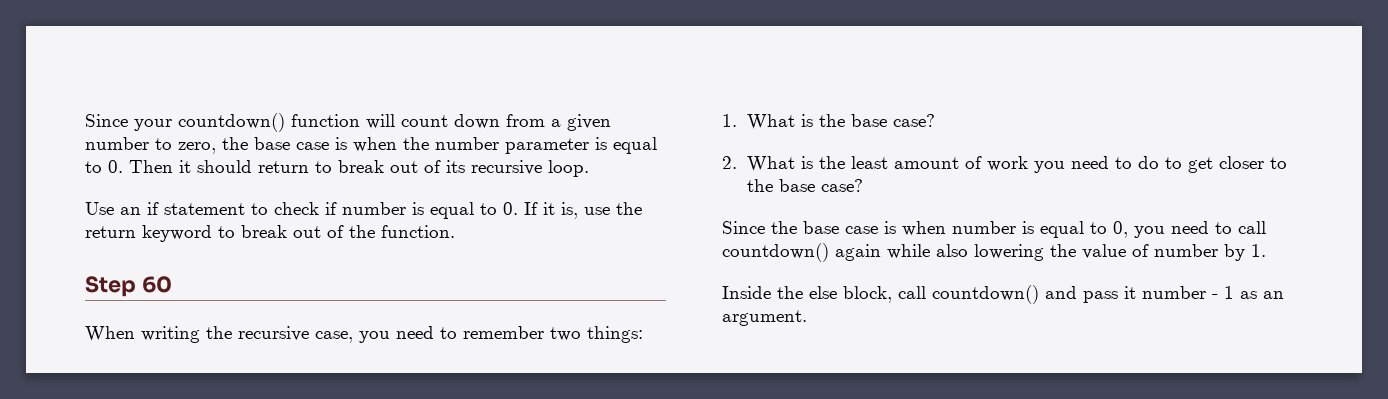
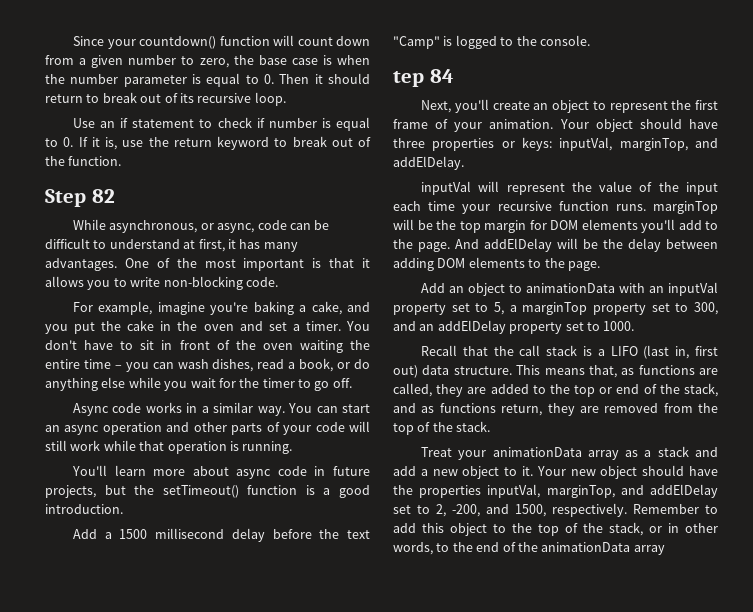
- Step 60
- When writing the recursive case, you need to remember two things:
- 1. What is the base case?
- 2. What is the least amount of work you need to do to get closer to the base case?
- Since the base case is when number is equal to 0, you need to call countdown() again while also lowering the value of number by 1.
- Inside the else block, call countdown() and pass it number - 1 as an argument.
+ Step 82
+ While asynchronous, or async, code can be difficult to understand at first, it has many advantages. One of the most important is that it allows you to write non-blocking code.
+ For example, imagine you're baking a cake, and you put the cake in the oven and set a timer. You don't have to sit in front of the oven waiting the entire time – you can wash dishes, read a book, or do anything else while you wait for the timer to go off.
+ Async code works in a similar way. You can start an async operation and other parts of your code will still work while that operation is running.
+ You'll learn more about async code in future projects, but the setTimeout() function is a good introduction.
+ Add a 1500 millisecond delay before the text "Camp" is logged to the console.
+ tep 84
+ Next, you'll create an object to represent the first frame of your animation. Your object should have three properties or keys: inputVal, marginTop, and addElDelay.
+ inputVal will represent the value of the input each time your recursive function runs. marginTop will be the top margin for DOM elements you'll add to the page. And addElDelay will be the delay between adding DOM elements to the page.
+ Add an object to animationData with an inputVal property set to 5, a marginTop property set to 300, and an addElDelay property set to 1000.
+ Recall that the call stack is a LIFO (last in, first out) data structure. This means that, as functions are called, they are added to the top or end of the stack, and as functions return, they are removed from the top of the stack.
+ Treat your animationData array as a stack and add a new object to it. Your new object should have the properties inputVal, marginTop, and addElDelay set to 2, -200, and 1500, respectively. Remember to add this object to the top of the stack, or in other words, to the end of the animationData array

